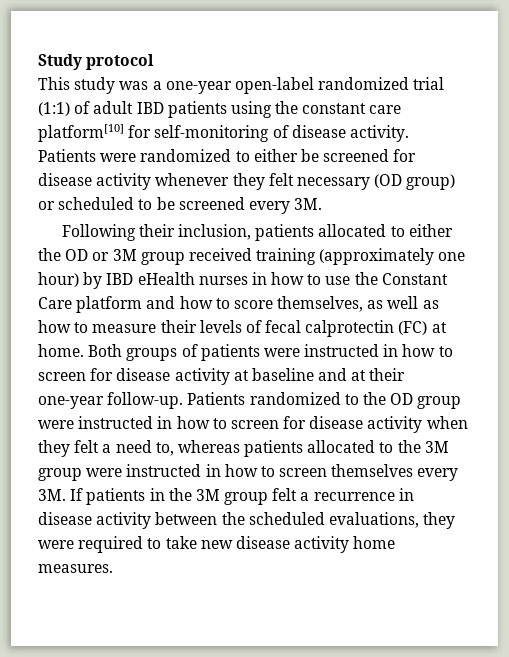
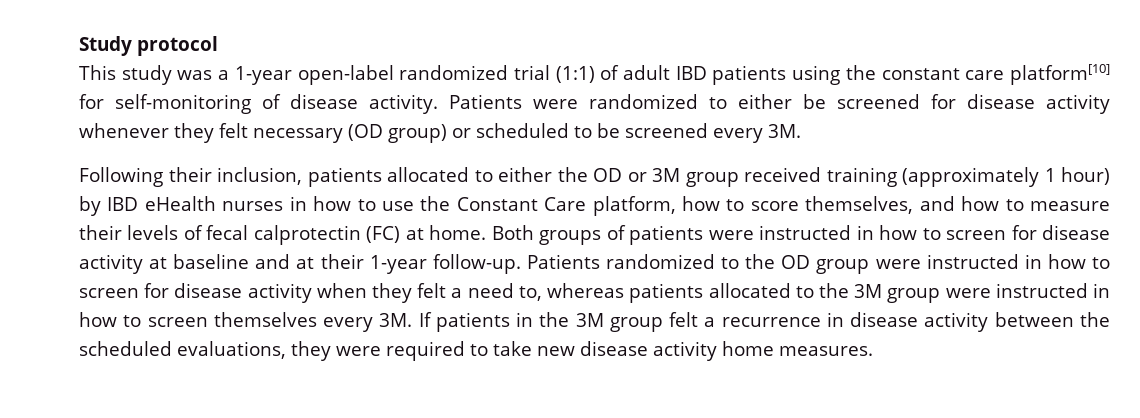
- This study was a one-year open-label randomized trial (1:1) of adult IBD patients using the constant care platform[10] for self-monitoring of disease activity.
+ This study was a 1-year open-label randomized trial (1:1) of adult IBD patients using the constant care platform[10] for self-monitoring of disease activity.
- Following their inclusion, patients allocated to either the OD or 3M group received training (approximately one hour) by IBD eHealth nurses in how to use the Constant Care platform and how to score themselves, as well as how to measure their levels of fecal calprotectin (FC) at home.
+ Following their inclusion, patients allocated to either the OD or 3M group received training (approximately 1 hour) by IBD eHealth nurses in how to use the Constant Care platform, how to score themselves, and how to measure their levels of fecal calprotectin (FC) at home.
- Both groups of patients were instructed in how to screen for disease activity at baseline and at their one-year follow-up.
+ Both groups of patients were instructed in how to screen for disease activity at baseline and at their 1-year follow-up.

